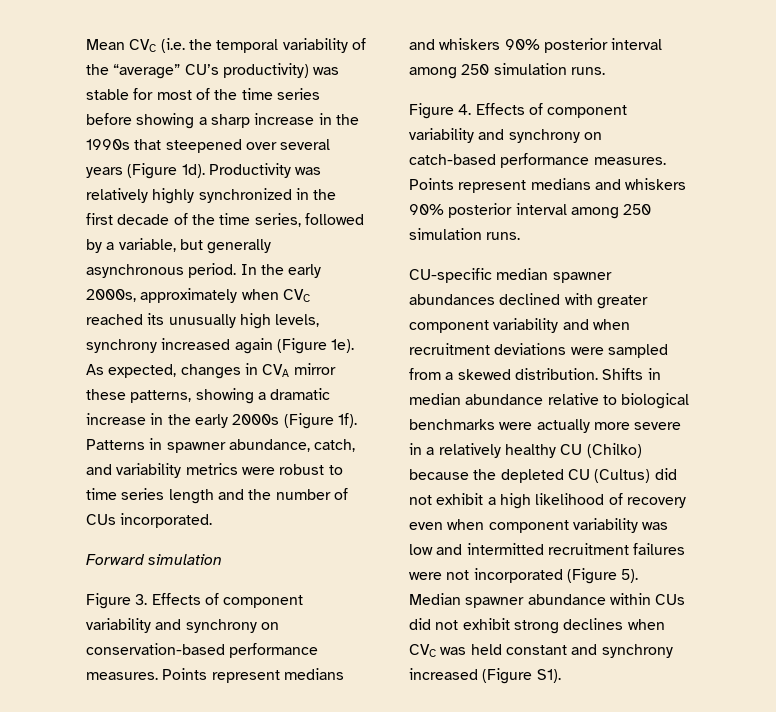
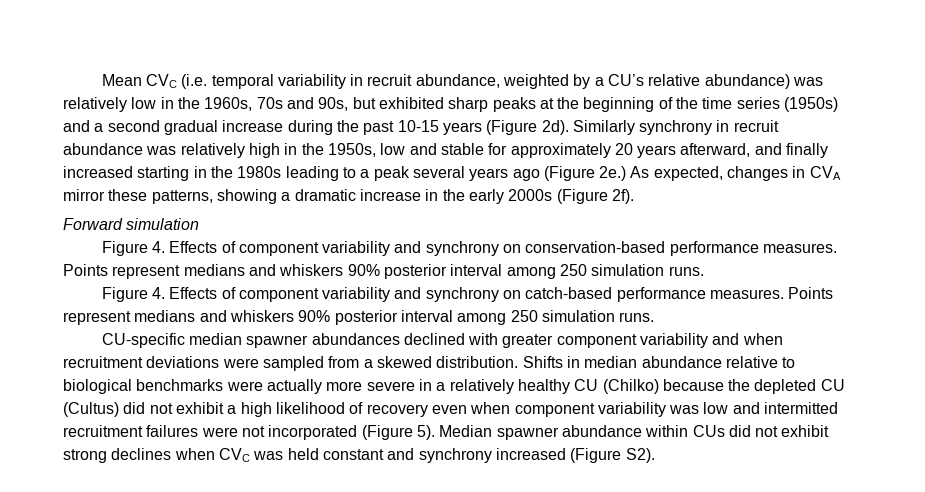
- Mean CVC (i.e. the temporal variability of the “average” CU’s productivity) was stable for most of the time series before showing a sharp increase in the 1990s that steepened over several years (Figure 1d). Productivity was relatively highly synchronized in the first decade of the time series, followed by a variable, but generally asynchronous period. In the early 2000s, approximately when CVC reached its unusually high levels, synchrony increased again (Figure 1e).
+ Mean CVC (i.e. temporal variability in recruit abundance, weighted by a CU’s relative abundance) was relatively low in the 1960s, 70s and 90s, but exhibited sharp peaks at the beginning of the time series (1950s) and a second gradual increase during the past 10-15 years (Figure 2d). Similarly synchrony in recruit abundance was relatively high in the 1950s, low and stable for approximately 20 years afterward, and finally increased starting in the 1980s leading to a peak several years ago (Figure 2e.)
- As expected, changes in CVA mirror these patterns, showing a dramatic increase in the early 2000s (Figure 1f). Patterns in spawner abundance, catch, and variability metrics were robust to time series length and the number of CUs incorporated.
+ As expected, changes in CVA mirror these patterns, showing a dramatic increase in the early 2000s (Figure 2f).
- Figure 3. Effects of component variability and synchrony on conservation-based performance measures.
+ Figure 4. Effects of component variability and synchrony on conservation-based performance measures.
- Median spawner abundance within CUs did not exhibit strong declines when CVC was held constant and synchrony increased (Figure S1).
+ Median spawner abundance within CUs did not exhibit strong declines when CVC was held constant and synchrony increased (Figure S2).

